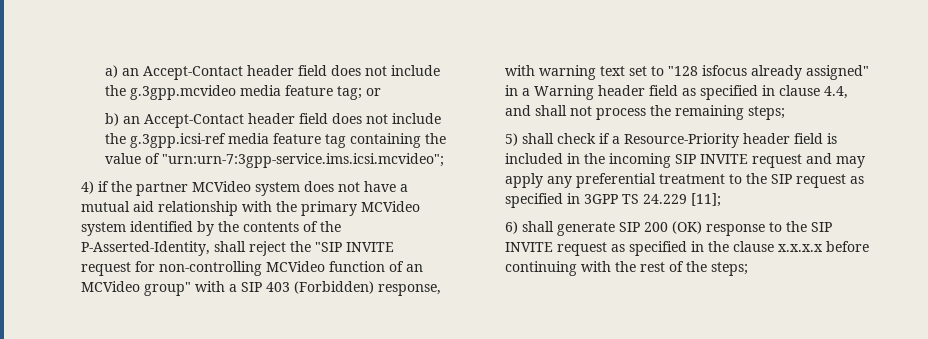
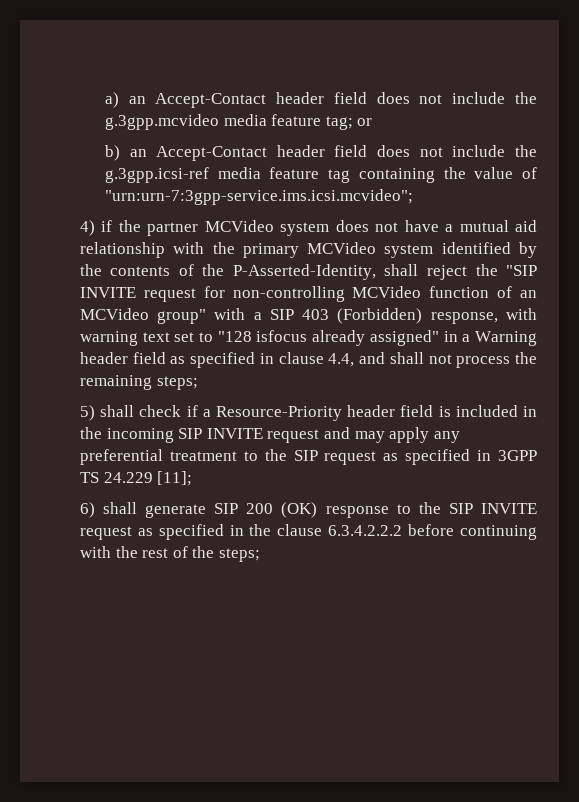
- 6) shall generate SIP 200 (OK) response to the SIP INVITE request as specified in the clause x.x.x.x before continuing with the rest of the steps;
+ 6) shall generate SIP 200 (OK) response to the SIP INVITE request as specified in the clause 6.3.4.2.2.2 before continuing with the rest of the steps;

